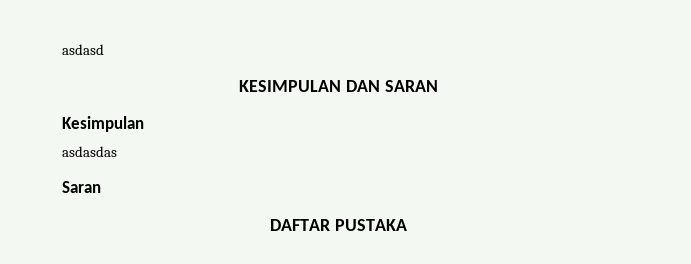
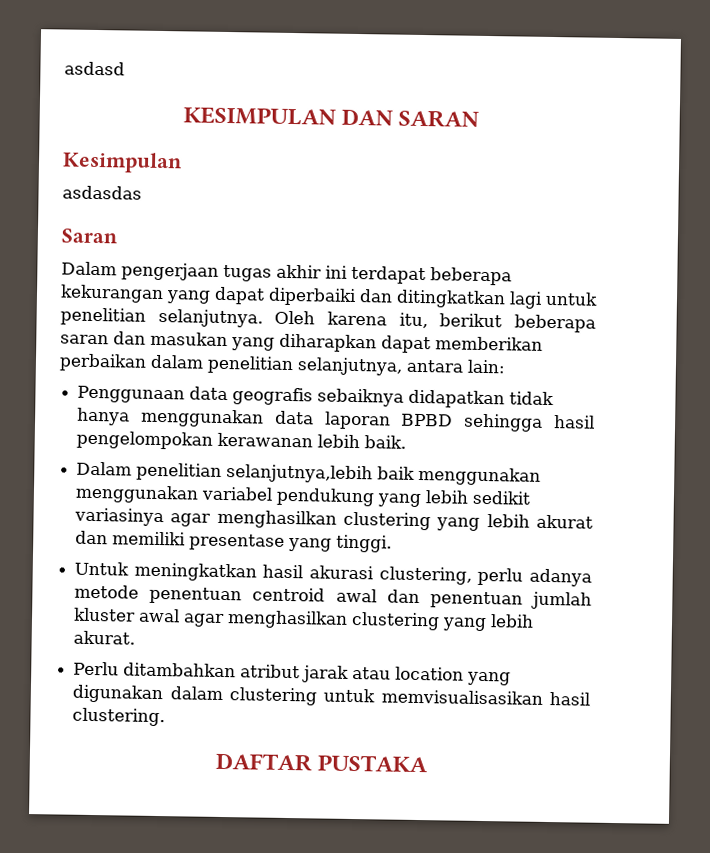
+ Dalam pengerjaan tugas akhir ini terdapat beberapa kekurangan yang dapat diperbaiki dan ditingkatkan lagi untuk penelitian selanjutnya. Oleh karena itu, berikut beberapa saran dan masukan yang diharapkan dapat memberikan perbaikan dalam penelitian selanjutnya, antara lain:
+ Penggunaan data geografis sebaiknya didapatkan tidak hanya menggunakan data laporan BPBD sehingga hasil pengelompokan kerawanan lebih baik.
+ Dalam penelitian selanjutnya,lebih baik menggunakan menggunakan variabel pendukung yang lebih sedikit variasinya agar menghasilkan clustering yang lebih akurat dan memiliki presentase yang tinggi.
+ Untuk meningkatkan hasil akurasi clustering, perlu adanya metode penentuan centroid awal dan penentuan jumlah kluster awal agar menghasilkan clustering yang lebih akurat.
+ Perlu ditambahkan atribut jarak atau location yang digunakan dalam clustering untuk memvisualisasikan hasil clustering.

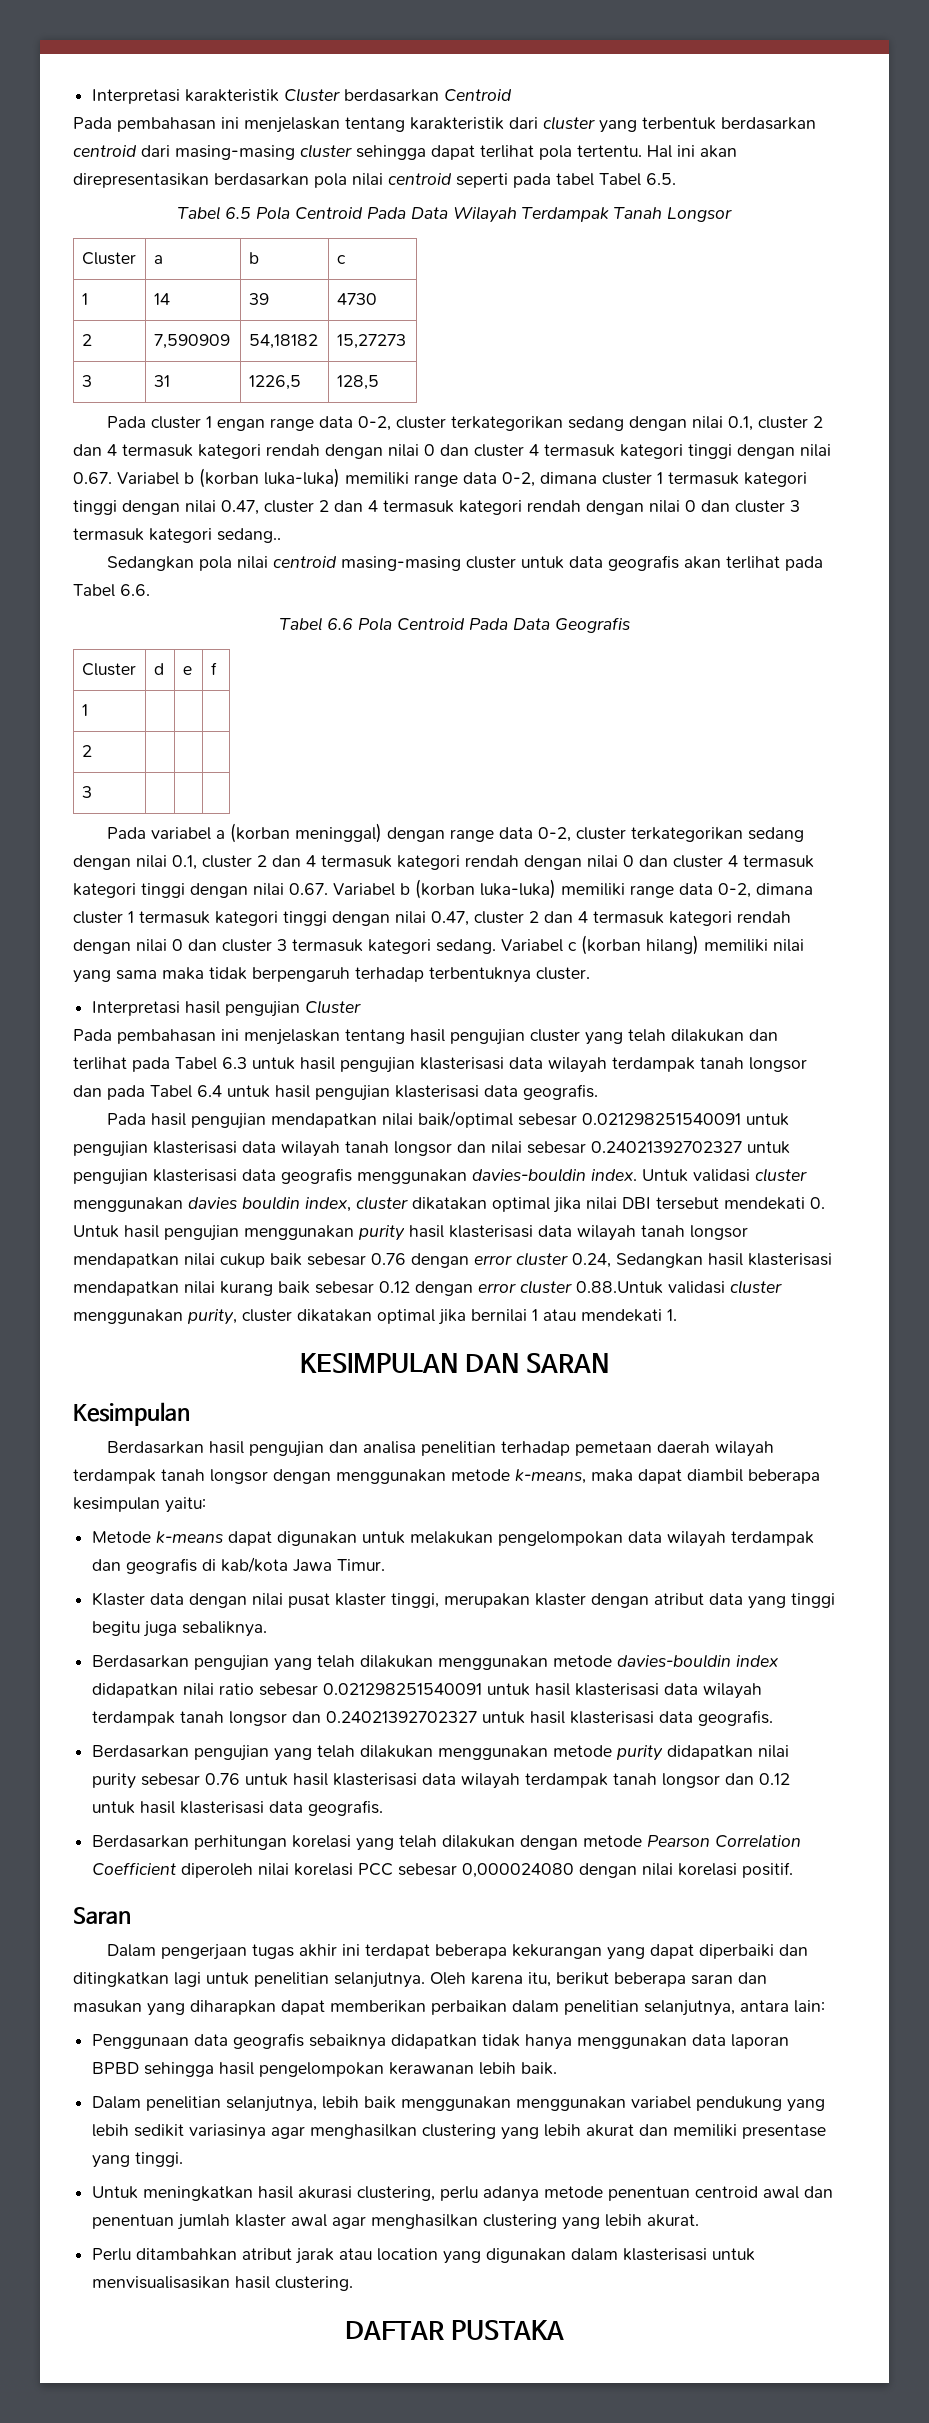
- asdasd
+ Interpretasi karakteristik Cluster berdasarkan Centroid
+ Pada pembahasan ini menjelaskan tentang karakteristik dari cluster yang terbentuk berdasarkan centroid dari masing-masing cluster sehingga dapat terlihat pola tertentu. Hal ini akan direpresentasikan berdasarkan pola nilai centroid seperti pada tabel Tabel 6.5.
+ Tabel 6.5 Pola Centroid Pada Data Wilayah Terdampak Tanah Longsor
+ Cluster | a | b | c
+ 1 | 14 | 39 | 4730
+ 2 | 7,590909 | 54,18182 | 15,27273
+ 3 | 31 | 1226,5 | 128,5
+ Pada cluster 1 engan range data 0-2, cluster terkategorikan sedang dengan nilai 0.1, cluster 2 dan 4 termasuk kategori rendah dengan nilai 0 dan cluster 4 termasuk kategori tinggi dengan nilai 0.67. Variabel b (korban luka-luka) memiliki range data 0-2, dimana cluster 1 termasuk kategori tinggi dengan nilai 0.47, cluster 2 dan 4 termasuk kategori rendah dengan nilai 0 dan cluster 3 termasuk kategori sedang..
+ Sedangkan pola nilai centroid masing-masing cluster untuk data geografis akan terlihat pada Tabel 6.6.
+ Tabel 6.6 Pola Centroid Pada Data Geografis
+ Cluster | d | e | f
+ 1 | | |
+ 2 | | |
+ 3 | | |
+ Pada variabel a (korban meninggal) dengan range data 0-2, cluster terkategorikan sedang dengan nilai 0.1, cluster 2 dan 4 termasuk kategori rendah dengan nilai 0 dan cluster 4 termasuk kategori tinggi dengan nilai 0.67. Variabel b (korban luka-luka) memiliki range data 0-2, dimana cluster 1 termasuk kategori tinggi dengan nilai 0.47, cluster 2 dan 4 termasuk kategori rendah dengan nilai 0 dan cluster 3 termasuk kategori sedang. Variabel c (korban hilang) memiliki nilai yang sama maka tidak berpengaruh terhadap terbentuknya cluster.
+ Interpretasi hasil pengujian Cluster
+ Pada pembahasan ini menjelaskan tentang hasil pengujian cluster yang telah dilakukan dan terlihat pada Tabel 6.3 untuk hasil pengujian klasterisasi data wilayah terdampak tanah longsor dan pada Tabel 6.4 untuk hasil pengujian klasterisasi data geografis.
+ Pada hasil pengujian mendapatkan nilai baik/optimal sebesar 0.021298251540091 untuk pengujian klasterisasi data wilayah tanah longsor dan nilai sebesar 0.24021392702327 untuk pengujian klasterisasi data geografis menggunakan davies-bouldin index. Untuk validasi cluster menggunakan davies bouldin index, cluster dikatakan optimal jika nilai DBI tersebut mendekati 0. Untuk hasil pengujian menggunakan purity hasil klasterisasi data wilayah tanah longsor mendapatkan nilai cukup baik sebesar 0.76 dengan error cluster 0.24, Sedangkan hasil klasterisasi mendapatkan nilai kurang baik sebesar 0.12 dengan error cluster 0.88.Untuk validasi cluster menggunakan purity, cluster dikatakan optimal jika bernilai 1 atau mendekati 1.
  KESIMPULAN DAN SARAN
  Kesimpulan
- asdasdas
+ Berdasarkan hasil pengujian dan analisa penelitian terhadap pemetaan daerah wilayah terdampak tanah longsor dengan menggunakan metode k-means, maka dapat diambil beberapa kesimpulan yaitu:
+ Metode k-means dapat digunakan untuk melakukan pengelompokan data wilayah terdampak dan geografis di kab/kota Jawa Timur.
+ Klaster data dengan nilai pusat klaster tinggi, merupakan klaster dengan atribut data yang tinggi begitu juga sebaliknya.
+ Berdasarkan pengujian yang telah dilakukan menggunakan metode davies-bouldin index didapatkan nilai ratio sebesar 0.021298251540091 untuk hasil klasterisasi data wilayah terdampak tanah longsor dan 0.24021392702327 untuk hasil klasterisasi data geografis.
+ Berdasarkan pengujian yang telah dilakukan menggunakan metode purity didapatkan nilai purity sebesar 0.76 untuk hasil klasterisasi data wilayah terdampak tanah longsor dan 0.12 untuk hasil klasterisasi data geografis.
+ Berdasarkan perhitungan korelasi yang telah dilakukan dengan metode Pearson Correlation Coefficient diperoleh nilai korelasi PCC sebesar 0,000024080 dengan nilai korelasi positif.
- Dalam penelitian selanjutnya,lebih baik menggunakan menggunakan variabel pendukung yang lebih sedikit variasinya agar menghasilkan clustering yang lebih akurat dan memiliki presentase yang tinggi.
+ Dalam penelitian selanjutnya, lebih baik menggunakan menggunakan variabel pendukung yang lebih sedikit variasinya agar menghasilkan clustering yang lebih akurat dan memiliki presentase yang tinggi.
- Untuk meningkatkan hasil akurasi clustering, perlu adanya metode penentuan centroid awal dan penentuan jumlah kluster awal agar menghasilkan clustering yang lebih akurat.
+ Untuk meningkatkan hasil akurasi clustering, perlu adanya metode penentuan centroid awal dan penentuan jumlah klaster awal agar menghasilkan clustering yang lebih akurat.
- Perlu ditambahkan atribut jarak atau location yang digunakan dalam clustering untuk memvisualisasikan hasil clustering.
+ Perlu ditambahkan atribut jarak atau location yang digunakan dalam klasterisasi untuk menvisualisasikan hasil clustering.

